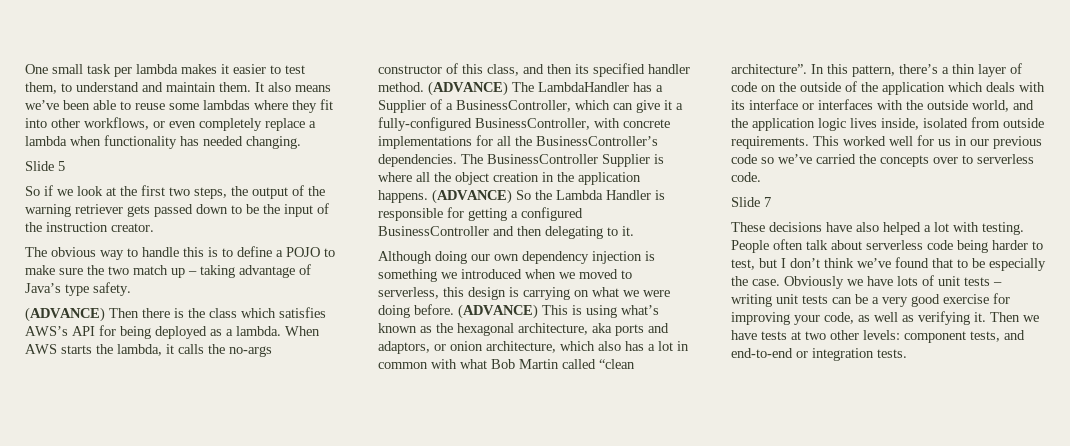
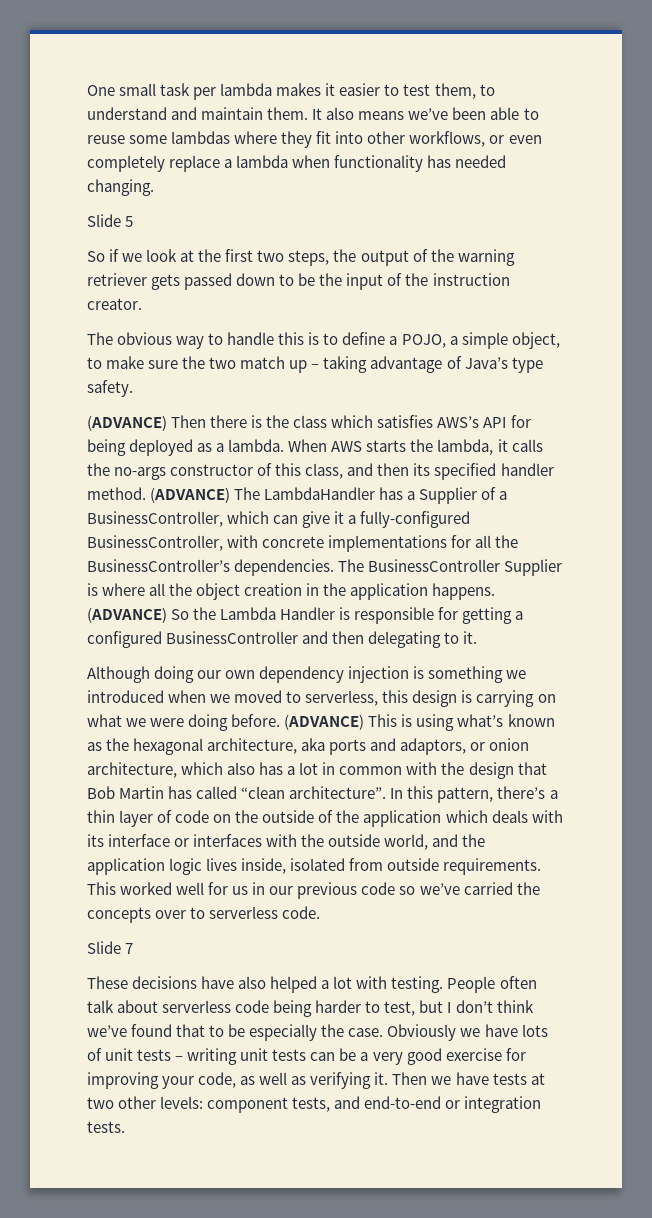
- The obvious way to handle this is to define a POJO to make sure the two match up – taking advantage of Java’s type safety.
+ The obvious way to handle this is to define a POJO, a simple object, to make sure the two match up – taking advantage of Java’s type safety.
- (ADVANCE) This is using what’s known as the hexagonal architecture, aka ports and adaptors, or onion architecture, which also has a lot in common with what Bob Martin called “clean architecture”.
+ (ADVANCE) This is using what’s known as the hexagonal architecture, aka ports and adaptors, or onion architecture, which also has a lot in common with the design that Bob Martin has called “clean architecture”.

